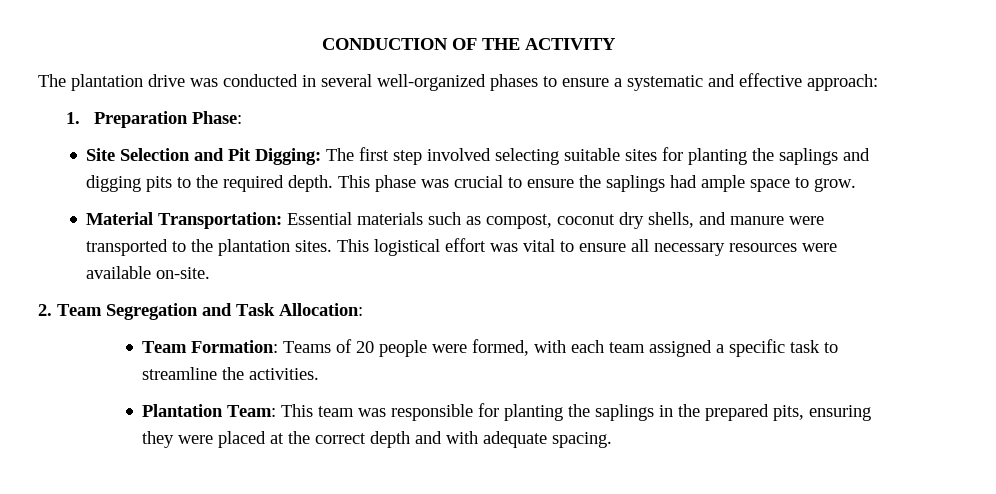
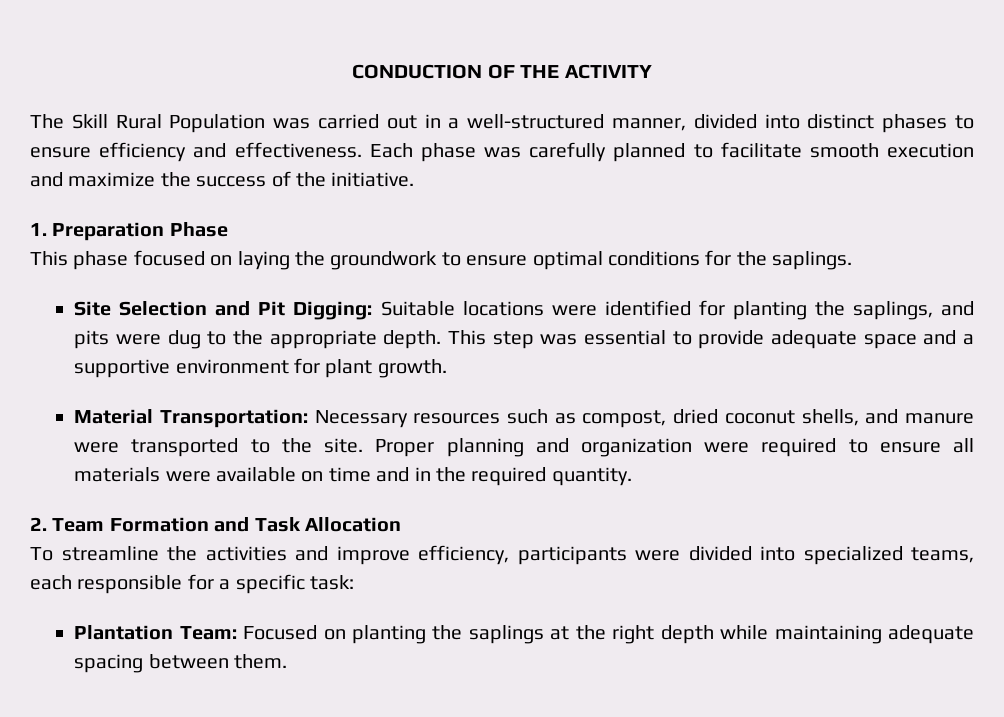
- The plantation drive was conducted in several well-organized phases to ensure a systematic and effective approach:
- 1. Preparation Phase:
+ The Skill Rural Population was carried out in a well-structured manner, divided into distinct phases to ensure efficiency and effectiveness. Each phase was carefully planned to facilitate smooth execution and maximize the success of the initiative.
+ 1. Preparation Phase
+ This phase focused on laying the groundwork to ensure optimal conditions for the saplings.
- Site Selection and Pit Digging: The first step involved selecting suitable sites for planting the saplings and digging pits to the required depth.
+ Site Selection and Pit Digging: Suitable locations were identified for planting the saplings, and pits were dug to the appropriate depth.
- This phase was crucial to ensure the saplings had ample space to grow.
+ This step was essential to provide adequate space and a supportive environment for plant growth.
- Material Transportation: Essential materials such as compost, coconut dry shells, and manure were transported to the plantation sites. This logistical effort was vital to ensure all necessary resources were available on-site.
+ Material Transportation: Necessary resources such as compost, dried coconut shells, and manure were transported to the site. Proper planning and organization were required to ensure all materials were available on time and in the required quantity.
- 2. Team Segregation and Task Allocation:
- Team Formation: Teams of 20 people were formed, with each team assigned a specific task to streamline the activities.
- Plantation Team: This team was responsible for planting the saplings in the prepared pits, ensuring they were placed at the correct depth and with adequate spacing.
+ 2. Team Formation and Task Allocation
+ To streamline the activities and improve efficiency, participants were divided into specialized teams, each responsible for a specific task:
+ Plantation Team: Focused on planting the saplings at the right depth while maintaining adequate spacing between them.

